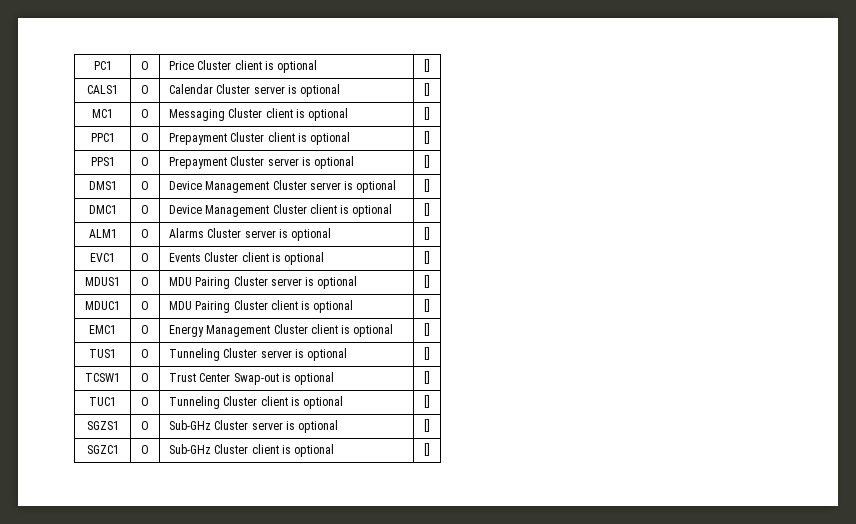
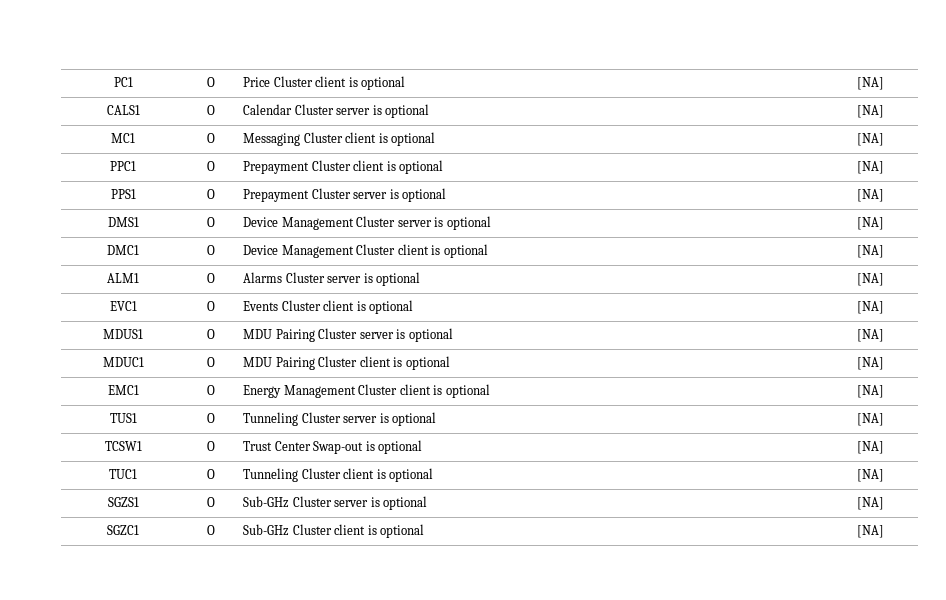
- PC1 | O | Price Cluster client is optional | []
+ PC1 | O | Price Cluster client is optional | [NA]
- CALS1 | O | Calendar Cluster server is optional | []
+ CALS1 | O | Calendar Cluster server is optional | [NA]
- MC1 | O | Messaging Cluster client is optional | []
+ MC1 | O | Messaging Cluster client is optional | [NA]
- PPC1 | O | Prepayment Cluster client is optional | []
+ PPC1 | O | Prepayment Cluster client is optional | [NA]
- PPS1 | O | Prepayment Cluster server is optional | []
+ PPS1 | O | Prepayment Cluster server is optional | [NA]
- DMS1 | O | Device Management Cluster server is optional | []
+ DMS1 | O | Device Management Cluster server is optional | [NA]
- DMC1 | O | Device Management Cluster client is optional | []
+ DMC1 | O | Device Management Cluster client is optional | [NA]
- ALM1 | O | Alarms Cluster server is optional | []
+ ALM1 | O | Alarms Cluster server is optional | [NA]
- EVC1 | O | Events Cluster client is optional | []
+ EVC1 | O | Events Cluster client is optional | [NA]
- MDUS1 | O | MDU Pairing Cluster server is optional | []
+ MDUS1 | O | MDU Pairing Cluster server is optional | [NA]
- MDUC1 | O | MDU Pairing Cluster client is optional | []
+ MDUC1 | O | MDU Pairing Cluster client is optional | [NA]
- EMC1 | O | Energy Management Cluster client is optional | []
+ EMC1 | O | Energy Management Cluster client is optional | [NA]
- TUS1 | O | Tunneling Cluster server is optional | []
+ TUS1 | O | Tunneling Cluster server is optional | [NA]
- TCSW1 | O | Trust Center Swap-out is optional | []
+ TCSW1 | O | Trust Center Swap-out is optional | [NA]
- TUC1 | O | Tunneling Cluster client is optional | []
+ TUC1 | O | Tunneling Cluster client is optional | [NA]
- SGZS1 | O | Sub-GHz Cluster server is optional | []
+ SGZS1 | O | Sub-GHz Cluster server is optional | [NA]
- SGZC1 | O | Sub-GHz Cluster client is optional | []
+ SGZC1 | O | Sub-GHz Cluster client is optional | [NA]

